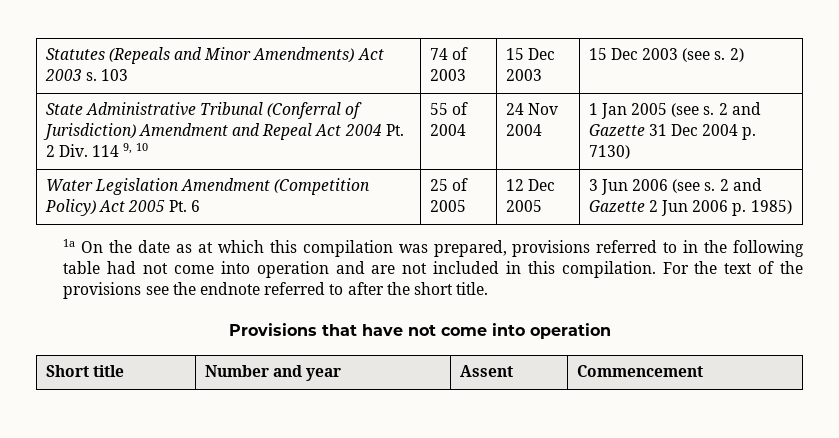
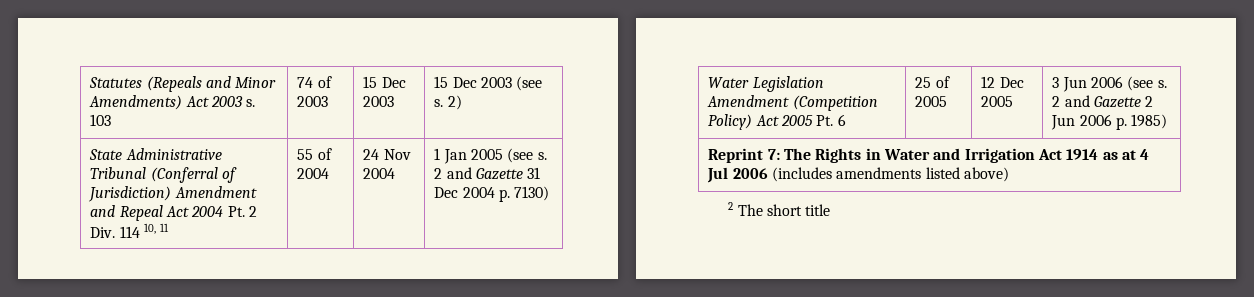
- State Administrative Tribunal (Conferral of Jurisdiction) Amendment and Repeal Act 2004 Pt. 2 Div. 114 9, 10 | 55 of 2004 | 24 Nov 2004 | 1 Jan 2005 (see s. 2 and Gazette 31 Dec 2004 p. 7130)
+ State Administrative Tribunal (Conferral of Jurisdiction) Amendment and Repeal Act 2004 Pt. 2 Div. 114 10, 11 | 55 of 2004 | 24 Nov 2004 | 1 Jan 2005 (see s. 2 and Gazette 31 Dec 2004 p. 7130)
- 1a On the date as at which this compilation was prepared, provisions referred to in the following table had not come into operation and are not included in this compilation. For the text of the provisions see the endnote referred to after the short title.
- Provisions that have not come into operation
- Short title | Number and year | Assent | Commencement
+ Reprint 7: The Rights in Water and Irrigation Act 1914 as at 4 Jul 2006 (includes amendments listed above)
+ 2 The short title

